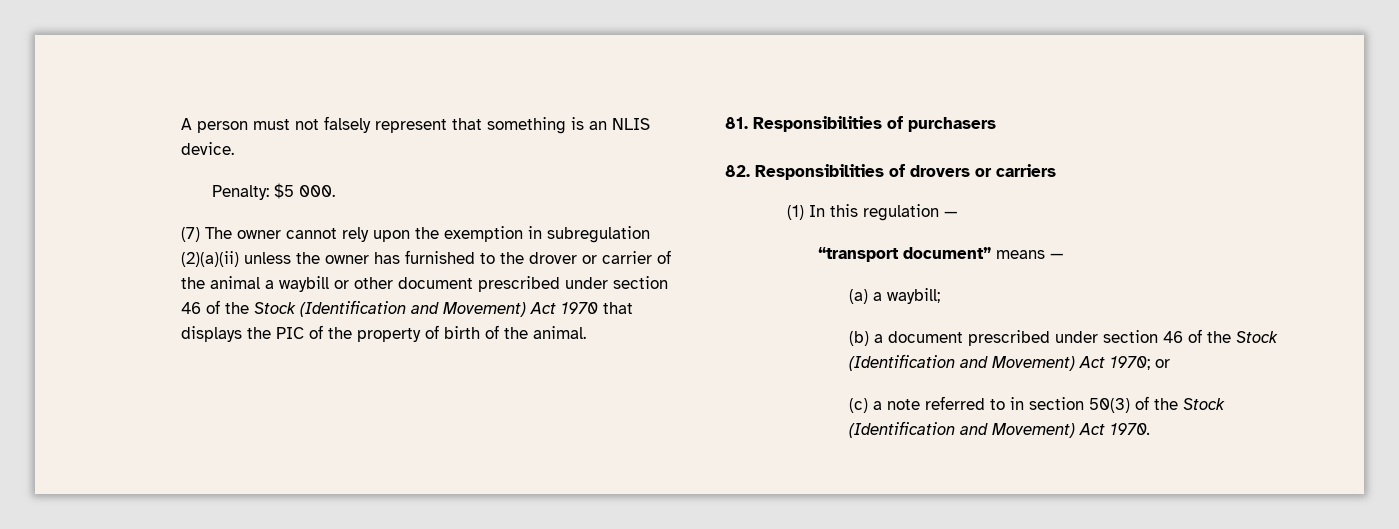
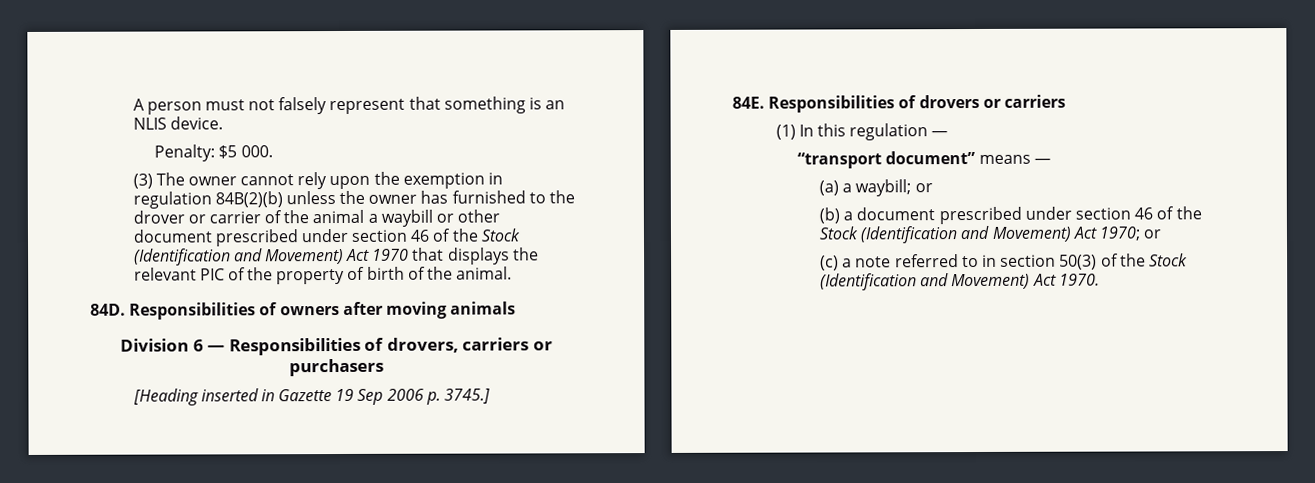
- (7) The owner cannot rely upon the exemption in subregulation (2)(a)(ii) unless the owner has furnished to the drover or carrier of the animal a waybill or other document prescribed under section 46 of the Stock (Identification and Movement) Act 1970 that displays the PIC of the property of birth of the animal.
+ (3) The owner cannot rely upon the exemption in regulation 84B(2)(b) unless the owner has furnished to the drover or carrier of the animal a waybill or other document prescribed under section 46 of the Stock (Identification and Movement) Act 1970 that displays the relevant PIC of the property of birth of the animal.
- 81. Responsibilities of purchasers
- 82. Responsibilities of drovers or carriers
+ 84D. Responsibilities of owners after moving animals
+ Division 6 — Responsibilities of drovers, carriers or purchasers
+ [Heading inserted in Gazette 19 Sep 2006 p. 3745.]
+ 84E. Responsibilities of drovers or carriers
- (a) a waybill;
+ (a) a waybill; or

